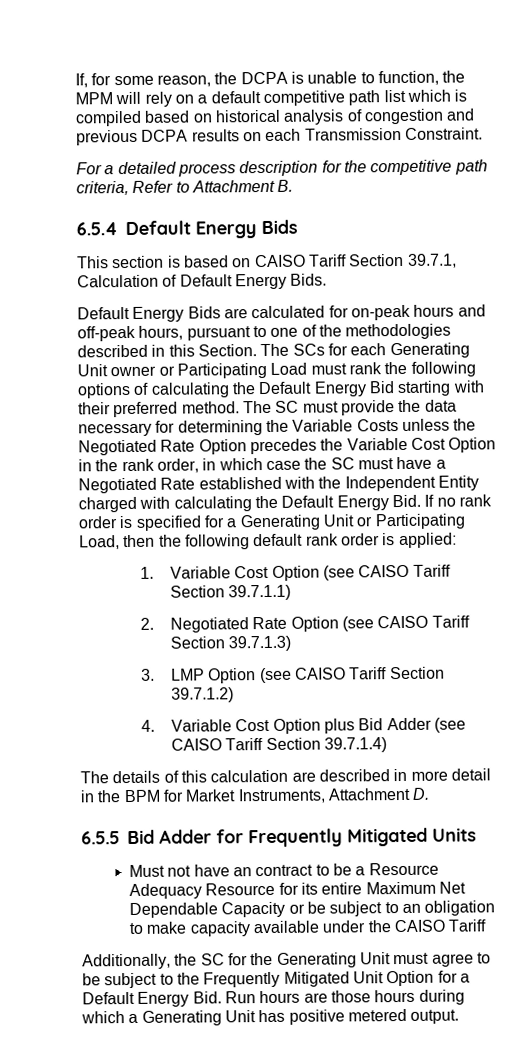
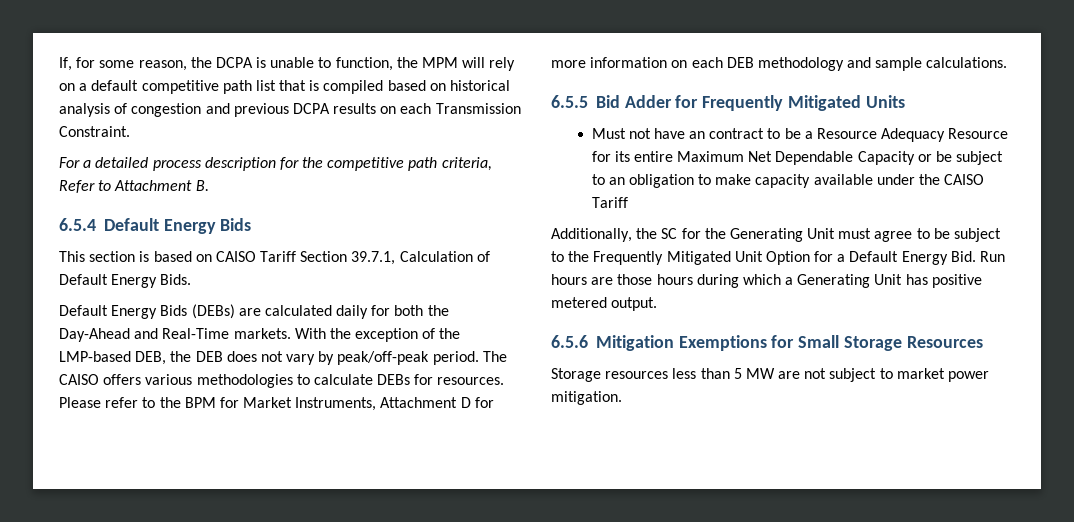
- If, for some reason, the DCPA is unable to function, the MPM will rely on a default competitive path list which is compiled based on historical analysis of congestion and previous DCPA results on each Transmission Constraint.
+ If, for some reason, the DCPA is unable to function, the MPM will rely on a default competitive path list that is compiled based on historical analysis of congestion and previous DCPA results on each Transmission Constraint.
- Default Energy Bids are calculated for on-peak hours and off-peak hours, pursuant to one of the methodologies described in this Section. The SCs for each Generating Unit owner or Participating Load must rank the following options of calculating the Default Energy Bid starting with their preferred method. The SC must provide the data necessary for determining the Variable Costs unless the Negotiated Rate Option precedes the Variable Cost Option in the rank order, in which case the SC must have a Negotiated Rate established with the Independent Entity charged with calculating the Default Energy Bid. If no rank order is specified for a Generating Unit or Participating Load, then the following default rank order is applied:
- 1. Variable Cost Option (see CAISO Tariff Section 39.7.1.1)
- 2. Negotiated Rate Option (see CAISO Tariff Section 39.7.1.3)
- 3. LMP Option (see CAISO Tariff Section 39.7.1.2)
- 4. Variable Cost Option plus Bid Adder (see CAISO Tariff Section 39.7.1.4)
- The details of this calculation are described in more detail in the BPM for Market Instruments, Attachment D.
+ Default Energy Bids (DEBs) are calculated daily for both the Day-Ahead and Real-Time markets. With the exception of the LMP-based DEB, the DEB does not vary by peak/off-peak period. The CAISO offers various methodologies to calculate DEBs for resources. Please refer to the BPM for Market Instruments, Attachment D for more information on each DEB methodology and sample calculations.
+ 6.5.6 Mitigation Exemptions for Small Storage Resources
+ Storage resources less than 5 MW are not subject to market power mitigation.

